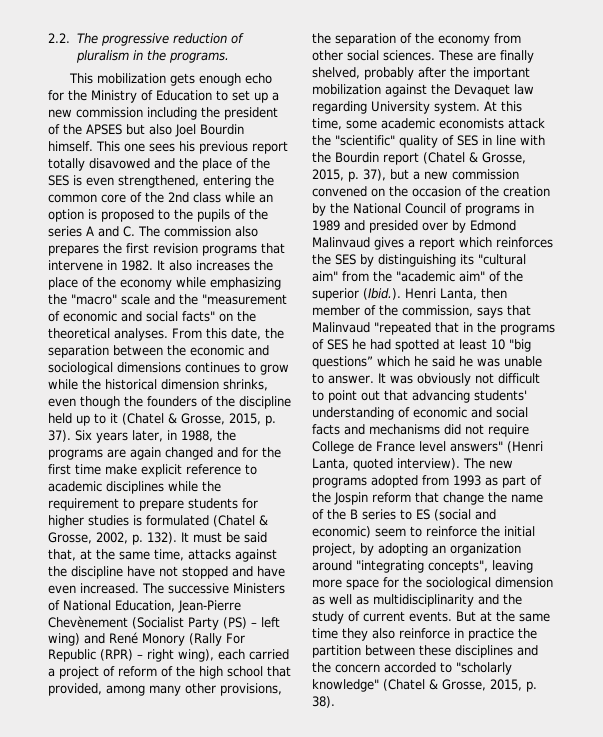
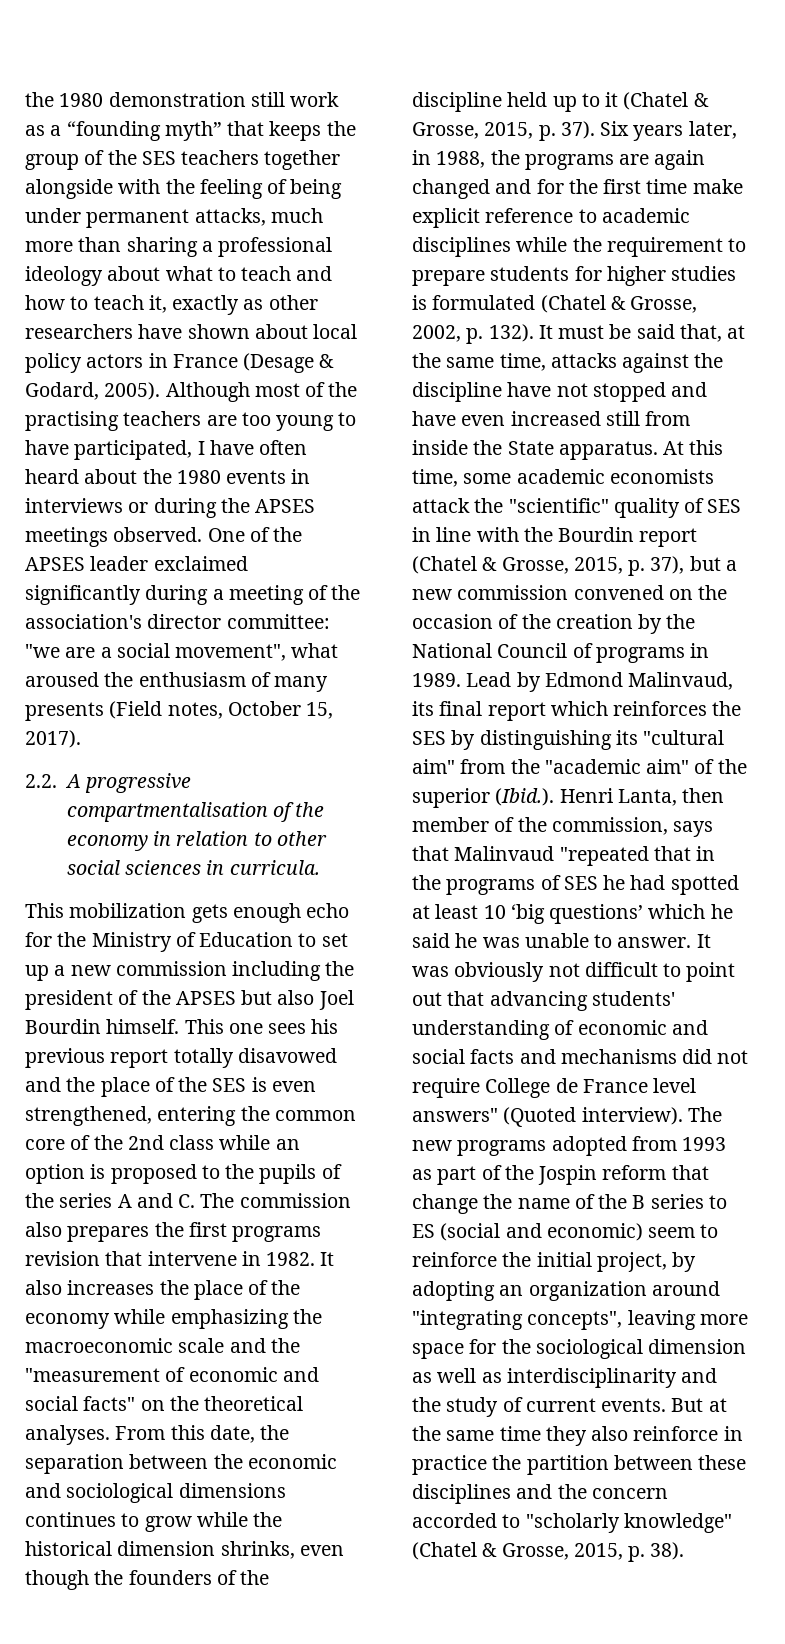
- 2.2. The progressive reduction of pluralism in the programs.
+ the 1980 demonstration still work as a “founding myth” that keeps the group of the SES teachers together alongside with the feeling of being under permanent attacks, much more than sharing a professional ideology about what to teach and how to teach it, exactly as other researchers have shown about local policy actors in France (Desage & Godard, 2005). Although most of the practising teachers are too young to have participated, I have often heard about the 1980 events in interviews or during the APSES meetings observed. One of the APSES leader exclaimed significantly during a meeting of the association's director committee: "we are a social movement", what aroused the enthusiasm of many presents (Field notes, October 15, 2017).
+ 2.2. A progressive compartmentalisation of the economy in relation to other social sciences in curricula.
- This one sees his previous report totally disavowed and the place of the SES is even strengthened, entering the common core of the 2nd class while an option is proposed to the pupils of the series A and C. The commission also prepares the first revision programs that intervene in 1982.
+ This one sees his previous report totally disavowed and the place of the SES is even strengthened, entering the common core of the 2nd class while an option is proposed to the pupils of the series A and C. The commission also prepares the first programs revision that intervene in 1982.
- It also increases the place of the economy while emphasizing the "macro" scale and the "measurement of economic and social facts" on the theoretical analyses.
+ It also increases the place of the economy while emphasizing the macroeconomic scale and the "measurement of economic and social facts" on the theoretical analyses.
- It must be said that, at the same time, attacks against the discipline have not stopped and have even increased. The successive Ministers of National Education, Jean-Pierre Chevènement (Socialist Party (PS) – left wing) and René Monory (Rally For Republic (RPR) – right wing), each carried a project of reform of the high school that provided, among many other provisions, the separation of the economy from other social sciences. These are finally shelved, probably after the important mobilization against the Devaquet law regarding University system.
+ It must be said that, at the same time, attacks against the discipline have not stopped and have even increased still from inside the State apparatus.
- At this time, some academic economists attack the "scientific" quality of SES in line with the Bourdin report (Chatel & Grosse, 2015, p. 37), but a new commission convened on the occasion of the creation by the National Council of programs in 1989 and presided over by Edmond Malinvaud gives a report which reinforces the SES by distinguishing its "cultural aim" from the "academic aim" of the superior (Ibid.). Henri Lanta, then member of the commission, says that Malinvaud "repeated that in the programs of SES he had spotted at least 10 "big questions” which he said he was unable to answer.
+ At this time, some academic economists attack the "scientific" quality of SES in line with the Bourdin report (Chatel & Grosse, 2015, p. 37), but a new commission convened on the occasion of the creation by the National Council of programs in 1989. Lead by Edmond Malinvaud, its final report which reinforces the SES by distinguishing its "cultural aim" from the "academic aim" of the superior (Ibid.). Henri Lanta, then member of the commission, says that Malinvaud "repeated that in the programs of SES he had spotted at least 10 ‘big questions’ which he said he was unable to answer.
- It was obviously not difficult to point out that advancing students' understanding of economic and social facts and mechanisms did not require College de France level answers" (Henri Lanta, quoted interview).
+ It was obviously not difficult to point out that advancing students' understanding of economic and social facts and mechanisms did not require College de France level answers" (Quoted interview).
- The new programs adopted from 1993 as part of the Jospin reform that change the name of the B series to ES (social and economic) seem to reinforce the initial project, by adopting an organization around "integrating concepts", leaving more space for the sociological dimension as well as multidisciplinarity and the study of current events.
+ The new programs adopted from 1993 as part of the Jospin reform that change the name of the B series to ES (social and economic) seem to reinforce the initial project, by adopting an organization around "integrating concepts", leaving more space for the sociological dimension as well as interdisciplinarity and the study of current events.

